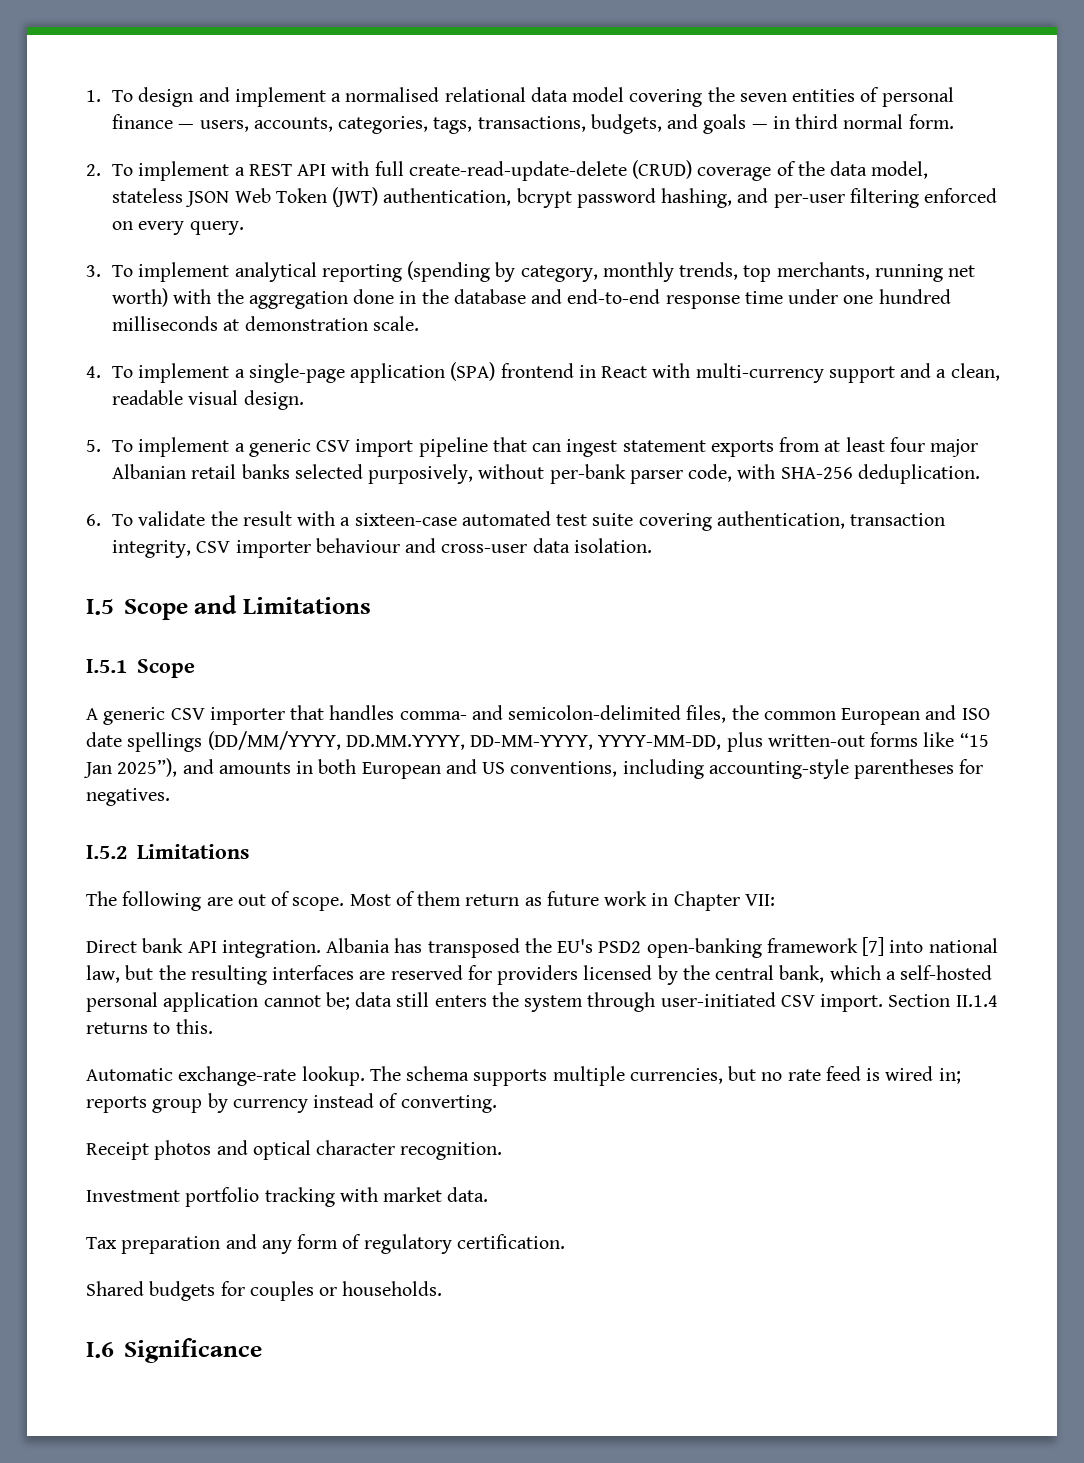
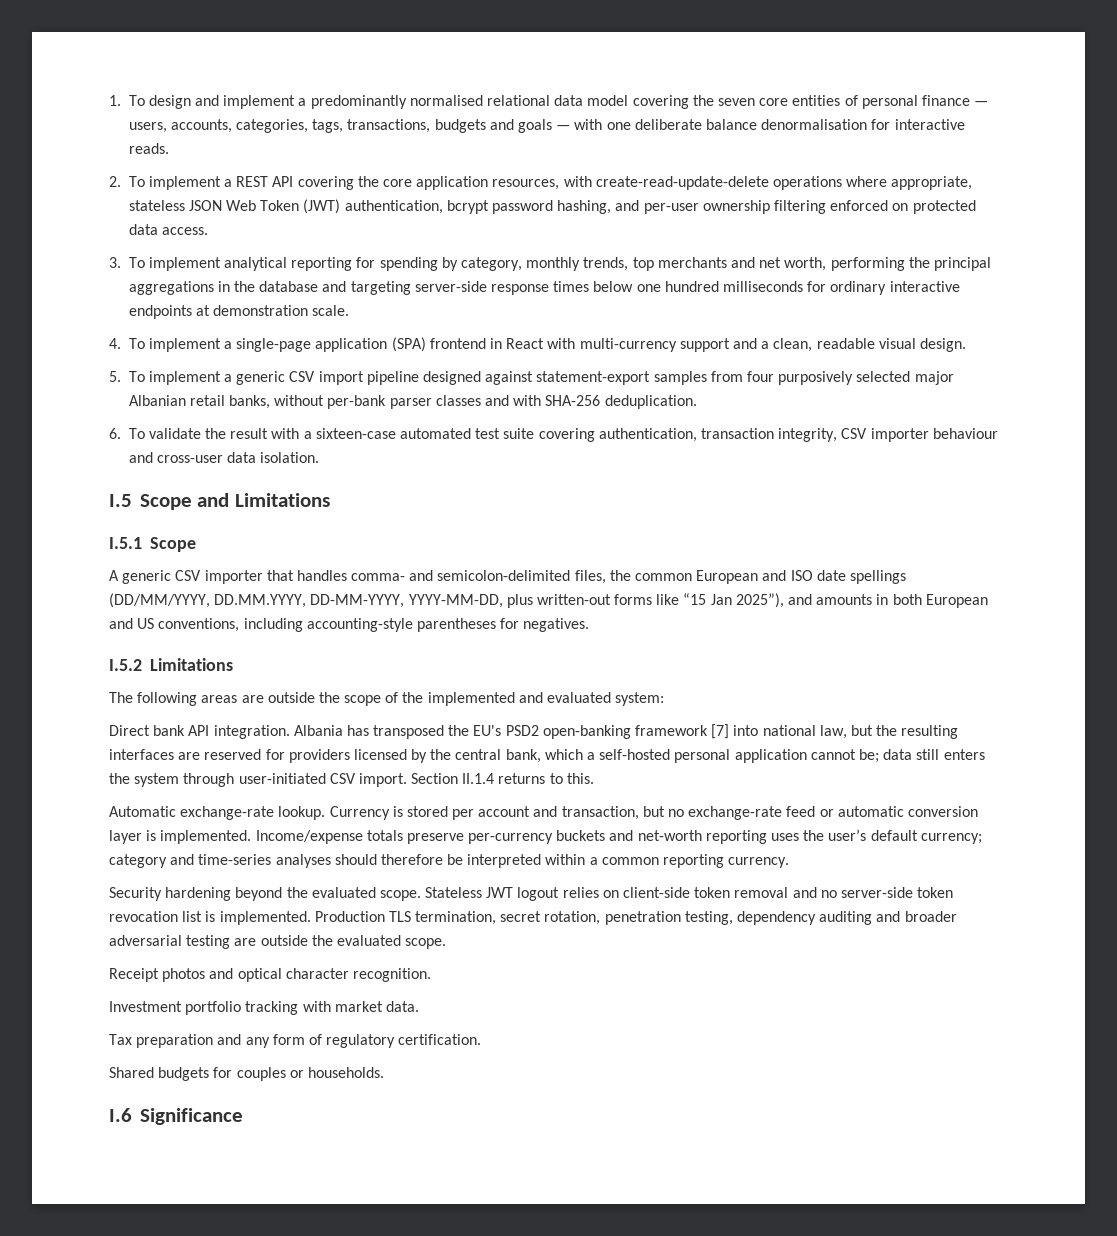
- 1. To design and implement a normalised relational data model covering the seven entities of personal finance — users, accounts, categories, tags, transactions, budgets, and goals — in third normal form.
+ 1. To design and implement a predominantly normalised relational data model covering the seven core entities of personal finance — users, accounts, categories, tags, transactions, budgets and goals — with one deliberate balance denormalisation for interactive reads.
- 2. To implement a REST API with full create-read-update-delete (CRUD) coverage of the data model, stateless JSON Web Token (JWT) authentication, bcrypt password hashing, and per-user filtering enforced on every query.
+ 2. To implement a REST API covering the core application resources, with create-read-update-delete operations where appropriate, stateless JSON Web Token (JWT) authentication, bcrypt password hashing, and per-user ownership filtering enforced on protected data access.
- 3. To implement analytical reporting (spending by category, monthly trends, top merchants, running net worth) with the aggregation done in the database and end-to-end response time under one hundred milliseconds at demonstration scale.
+ 3. To implement analytical reporting for spending by category, monthly trends, top merchants and net worth, performing the principal aggregations in the database and targeting server-side response times below one hundred milliseconds for ordinary interactive endpoints at demonstration scale.
- 5. To implement a generic CSV import pipeline that can ingest statement exports from at least four major Albanian retail banks selected purposively, without per-bank parser code, with SHA-256 deduplication.
+ 5. To implement a generic CSV import pipeline designed against statement-export samples from four purposively selected major Albanian retail banks, without per-bank parser classes and with SHA-256 deduplication.
- The following are out of scope. Most of them return as future work in Chapter VII:
+ The following areas are outside the scope of the implemented and evaluated system:
- The schema supports multiple currencies, but no rate feed is wired in; reports group by currency instead of converting.
+ Currency is stored per account and transaction, but no exchange-rate feed or automatic conversion layer is implemented. Income/expense totals preserve per-currency buckets and net-worth reporting uses the user’s default currency; category and time-series analyses should therefore be interpreted within a common reporting currency.
+ Security hardening beyond the evaluated scope. Stateless JWT logout relies on client-side token removal and no server-side token revocation list is implemented. Production TLS termination, secret rotation, penetration testing, dependency auditing and broader adversarial testing are outside the evaluated scope.

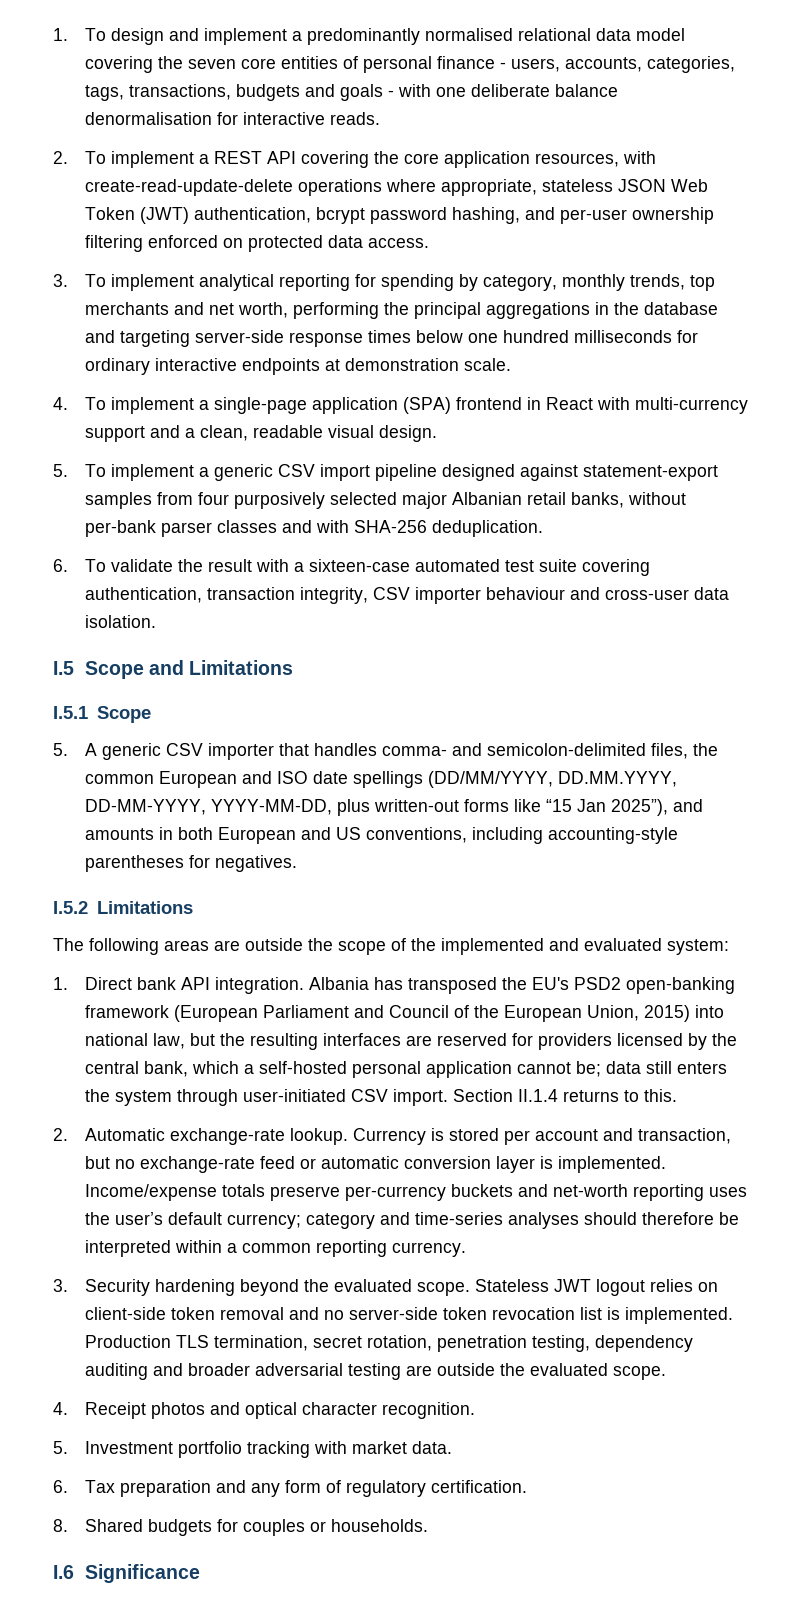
- 1. To design and implement a predominantly normalised relational data model covering the seven core entities of personal finance — users, accounts, categories, tags, transactions, budgets and goals — with one deliberate balance denormalisation for interactive reads.
+ 1. To design and implement a predominantly normalised relational data model covering the seven core entities of personal finance - users, accounts, categories, tags, transactions, budgets and goals - with one deliberate balance denormalisation for interactive reads.
- A generic CSV importer that handles comma- and semicolon-delimited files, the common European and ISO date spellings (DD/MM/YYYY, DD.MM.YYYY, DD-MM-YYYY, YYYY-MM-DD, plus written-out forms like “15 Jan 2025”), and amounts in both European and US conventions, including accounting-style parentheses for negatives.
+ 5. A generic CSV importer that handles comma- and semicolon-delimited files, the common European and ISO date spellings (DD/MM/YYYY, DD.MM.YYYY, DD-MM-YYYY, YYYY-MM-DD, plus written-out forms like “15 Jan 2025”), and amounts in both European and US conventions, including accounting-style parentheses for negatives.
- Direct bank API integration.
+ 1. Direct bank API integration.
- Albania has transposed the EU's PSD2 open-banking framework [7] into national law, but the resulting interfaces are reserved for providers licensed by the central bank, which a self-hosted personal application cannot be; data still enters the system through user-initiated CSV import.
+ Albania has transposed the EU's PSD2 open-banking framework (European Parliament and Council of the European Union, 2015) into national law, but the resulting interfaces are reserved for providers licensed by the central bank, which a self-hosted personal application cannot be; data still enters the system through user-initiated CSV import.
- Automatic exchange-rate lookup.
+ 2. Automatic exchange-rate lookup.
- Security hardening beyond the evaluated scope.
+ 3. Security hardening beyond the evaluated scope.
- Receipt photos and optical character recognition.
+ 4. Receipt photos and optical character recognition.
- Investment portfolio tracking with market data.
+ 5. Investment portfolio tracking with market data.
- Tax preparation and any form of regulatory certification.
+ 6. Tax preparation and any form of regulatory certification.
- Shared budgets for couples or households.
+ 8. Shared budgets for couples or households.

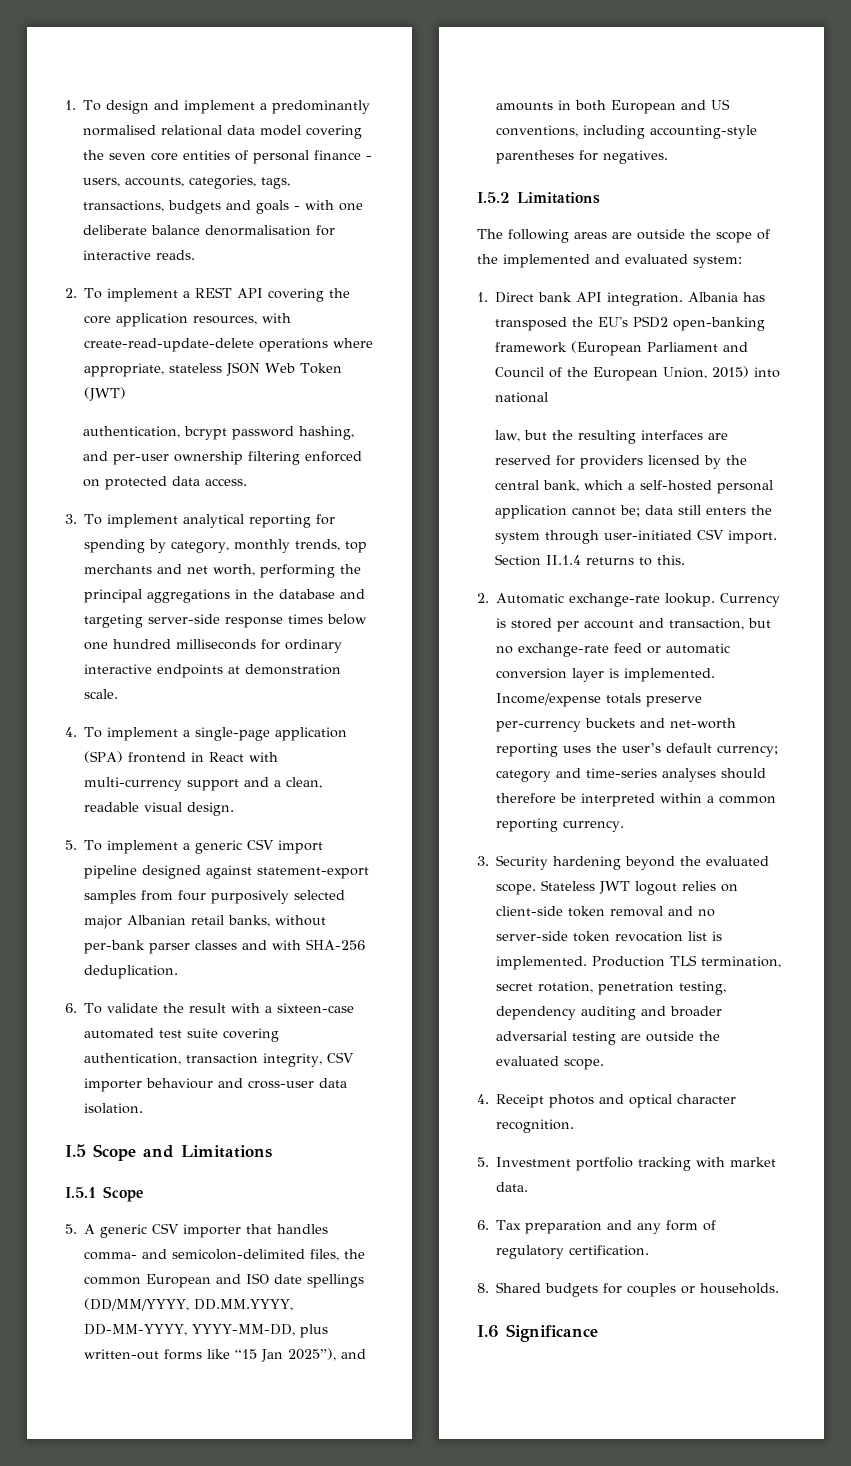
- 2. To implement a REST API covering the core application resources, with create-read-update-delete operations where appropriate, stateless JSON Web Token (JWT) authentication, bcrypt password hashing, and per-user ownership filtering enforced on protected data access.
+ 2. To implement a REST API covering the core application resources, with create-read-update-delete operations where appropriate, stateless JSON Web Token (JWT)
+ authentication, bcrypt password hashing, and per-user ownership filtering enforced on protected data access.
- Albania has transposed the EU's PSD2 open-banking framework (European Parliament and Council of the European Union, 2015) into national law, but the resulting interfaces are reserved for providers licensed by the central bank, which a self-hosted personal application cannot be; data still enters the system through user-initiated CSV import.
+ Albania has transposed the EU's PSD2 open-banking framework (European Parliament and Council of the European Union, 2015) into national
+ law, but the resulting interfaces are reserved for providers licensed by the central bank, which a self-hosted personal application cannot be; data still enters the system through user-initiated CSV import.

